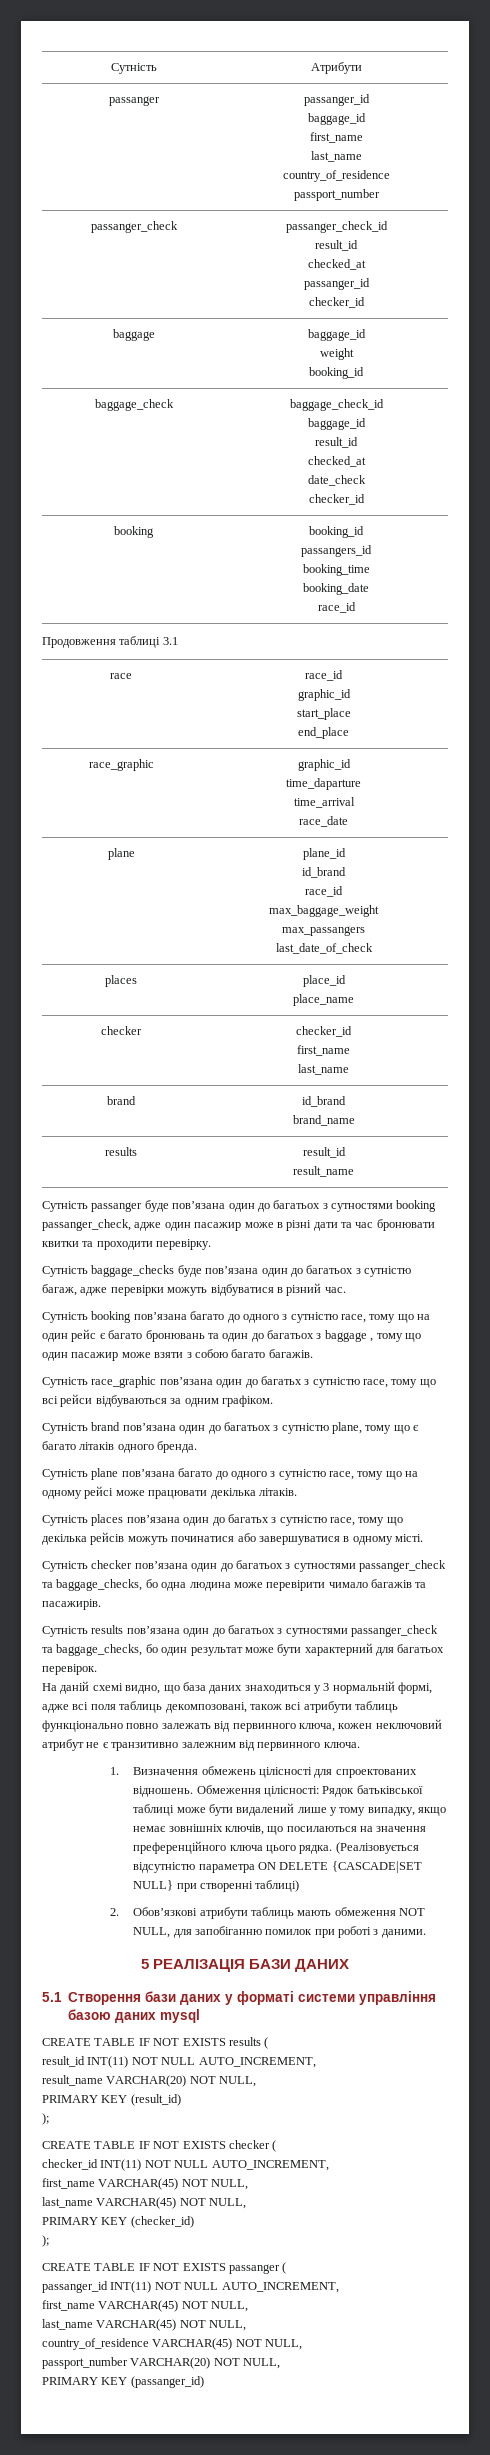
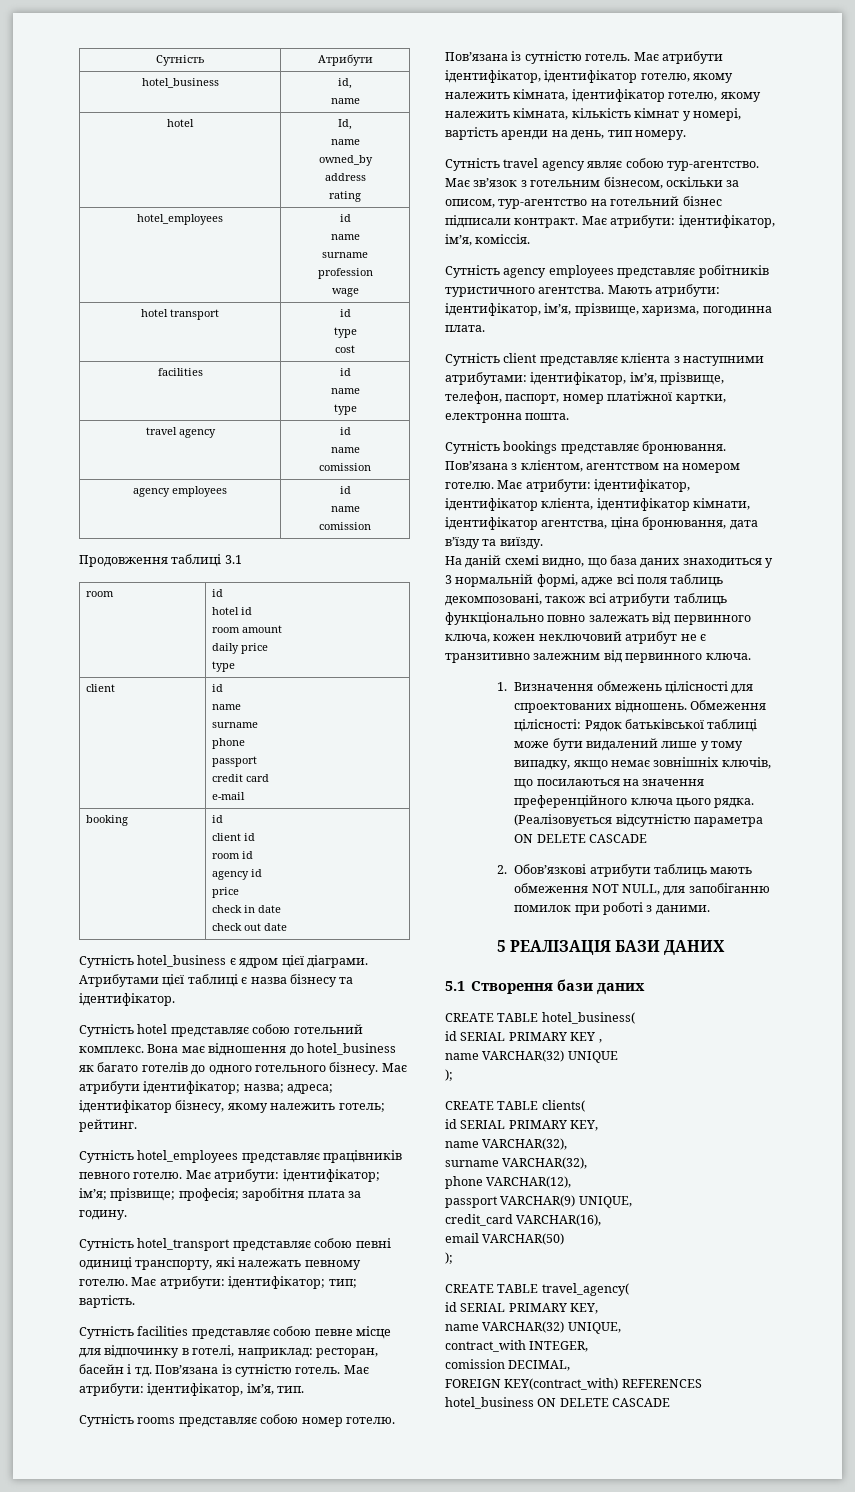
- passanger | passanger_id
- baggage_id
- first_name
- last_name
- country_of_residence
- passport_number
- passanger_check | passanger_check_id
- result_id
- checked_at
- passanger_id
- checker_id
- baggage | baggage_id
- weight
- booking_id
- baggage_check | baggage_check_id
- baggage_id
- result_id
- checked_at
- date_check
- checker_id
- booking | booking_id
- passangers_id
- booking_time
- booking_date
- race_id
+ hotel_business | id,
+ name
+ hotel | Id,
+ name
+ owned_by
+ address
+ rating
+ hotel_employees | id
+ name
+ surname
+ profession
+ wage
+ hotel transport | id
+ type
+ cost
+ facilities | id
+ name
+ type
+ travel agency | id
+ name
+ comission
+ agency employees | id
+ name
+ comission
  Продовження таблиці 3.1
- race | race_id
- graphic_id
- start_place
- end_place
- race_graphic | graphic_id
- time_daparture
- time_arrival
- race_date
- plane | plane_id
- id_brand
- race_id
- max_baggage_weight
- max_passangers
- last_date_of_check
- places | place_id
- place_name
- сhecker | checker_id
- first_name
- last_name
- brand | id_brand
- brand_name
- results | result_id
- result_name
- Сутність passanger буде пов’язана один до багатьох з сутностями booking passanger_check, адже один пасажир може в різні дати та час бронювати квитки та проходити перевірку.
- Сутність baggage_checks буде пов’язана один до багатьох з сутністю багаж, адже перевірки можуть відбуватися в різний час.
- Сутність booking пов’язана багато до одного з сутністю race, тому що на один рейс є багато бронювань та один до багатьох з baggage , тому що один пасажир може взяти з собою багато багажів.
- Сутність race_graphic пов’язана один до багатьх з сутністю race, тому що всі рейси відбуваються за одним графіком.
- Сутність brand пов’язана один до багатьох з сутністю plane, тому що є багато літаків одного бренда.
- Сутність plane пов’язана багато до одного з сутністю race, тому що на одному рейсі може працювати декілька літаків.
- Сутність places пов’язана один до багатьх з сутністю race, тому що декілька рейсів можуть починатися або завершуватися в одному місті.
- Сутність checker пов’язана один до багатьох з сутностями passanger_check та baggage_checks, бо одна людина може перевірити чимало багажів та пасажирів.
- Сутність results пов’язана один до багатьох з сутностями passanger_check та baggage_checks, бо один результат може бути характерний для багатьох перевірок.
+ room | id
+ hotel id
+ room amount
+ daily price
+ type
+ client | id
+ name
+ surname
+ phone
+ passport
+ credit card
+ e-mail
+ booking | id
+ client id
+ room id
+ agency id
+ price
+ check in date
+ check out date
+ Сутність hotel_business є ядром цієї діаграми. Атрибутами цієї таблиці є назва бізнесу та ідентифікатор.
+ Сутність hotel представляє собою готельний комплекс. Вона має відношення до hotel_business як багато готелів до одного готельного бізнесу. Має атрибути ідентифікатор; назва; адреса; ідентифікатор бізнесу, якому належить готель; рейтинг.
+ Сутність hotel_employees представляє працівників певного готелю. Має атрибути: ідентифікатор; ім’я; прізвище; професія; заробітня плата за годину.
+ Сутність hotel_transport представляє собою певні одиниці транспорту, які належать певному готелю. Має атрибути: ідентифікатор; тип; вартість.
+ Сутність facilities представляє собою певне місце для відпочинку в готелі, наприклад: ресторан, басейн і тд. Пов’язана із сутністю готель. Має атрибути: ідентифікатор, ім’я, тип.
+ Сутність rooms представляє собою номер готелю. Пов’язана із сутністю готель. Має атрибути ідентифікатор, ідентифікатор готелю, якому належить кімната, ідентифікатор готелю, якому належить кімната, кількість кімнат у номері, вартість аренди на день, тип номеру.
+ Сутність travel agency являє собою тур-агентство. Має зв’язок з готельним бізнесом, оскільки за описом, тур-агентство на готельний бізнес підписали контракт. Має атрибути: ідентифікатор, ім’я, коміссія.
+ Сутність agency employees представляє робітників туристичного агентства. Мають атрибути: ідентифікатор, ім’я, прізвище, харизма, погодинна плата.
+ Сутність client представляє клієнта з наступними атрибутами: ідентифікатор, ім’я, прізвище, телефон, паспорт, номер платіжної картки, електронна пошта.
+ Сутність bookings представляє бронювання. Пов’язана з клієнтом, агентством на номером готелю. Має атрибути: ідентифікатор, ідентифікатор клієнта, ідентифікатор кімнати, ідентифікатор агентства, ціна бронювання, дата в’їзду та виїзду.
- (Реалізовується відсутністю параметра ON DELETE {CASCADE|SET NULL} при створенні таблиці)
+ (Реалізовується відсутністю параметра ON DELETE CASCADE
- 5.1 Створення бази даних у форматі системи управління базою даних mysql
- CREATE TABLE IF NOT EXISTS results (
- result_id INT(11) NOT NULL AUTO_INCREMENT,
- result_name VARCHAR(20) NOT NULL,
- PRIMARY KEY (result_id)
+ 5.1 Створення бази даних
+ CREATE TABLE hotel_business(
+ id SERIAL PRIMARY KEY ,
+ name VARCHAR(32) UNIQUE
  );
- CREATE TABLE IF NOT EXISTS checker (
- checker_id INT(11) NOT NULL AUTO_INCREMENT,
- first_name VARCHAR(45) NOT NULL,
- last_name VARCHAR(45) NOT NULL,
- PRIMARY KEY (checker_id)
+ CREATE TABLE clients(
+ id SERIAL PRIMARY KEY,
+ name VARCHAR(32),
+ surname VARCHAR(32),
+ phone VARCHAR(12),
+ passport VARCHAR(9) UNIQUE,
+ credit_card VARCHAR(16),
+ email VARCHAR(50)
  );
- CREATE TABLE IF NOT EXISTS passanger (
- passanger_id INT(11) NOT NULL AUTO_INCREMENT,
- first_name VARCHAR(45) NOT NULL,
- last_name VARCHAR(45) NOT NULL,
- country_of_residence VARCHAR(45) NOT NULL,
- passport_number VARCHAR(20) NOT NULL,
- PRIMARY KEY (passanger_id)
+ CREATE TABLE travel_agency(
+ id SERIAL PRIMARY KEY,
+ name VARCHAR(32) UNIQUE,
+ contract_with INTEGER,
+ comission DECIMAL,
+ FOREIGN KEY(contract_with) REFERENCES hotel_business ON DELETE CASCADE

